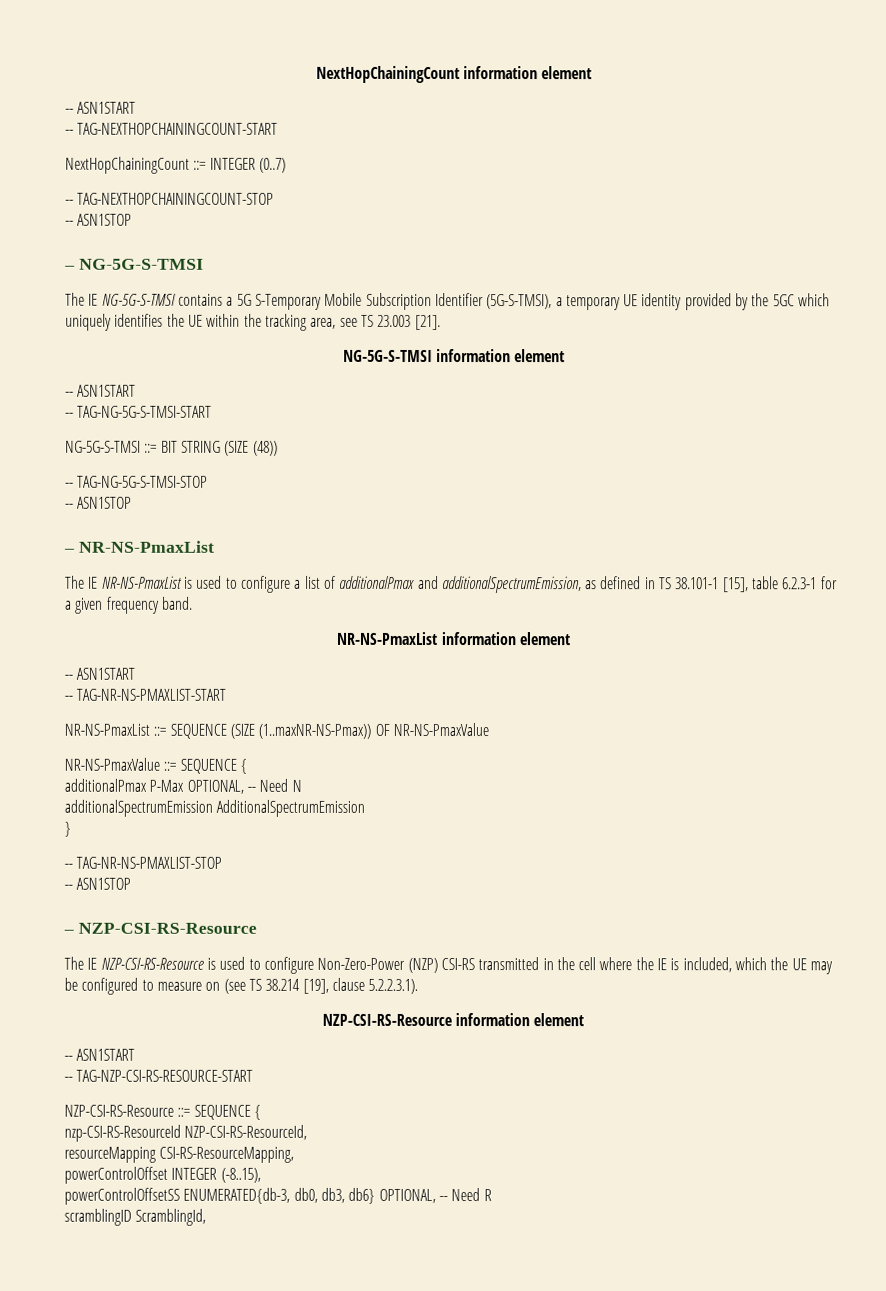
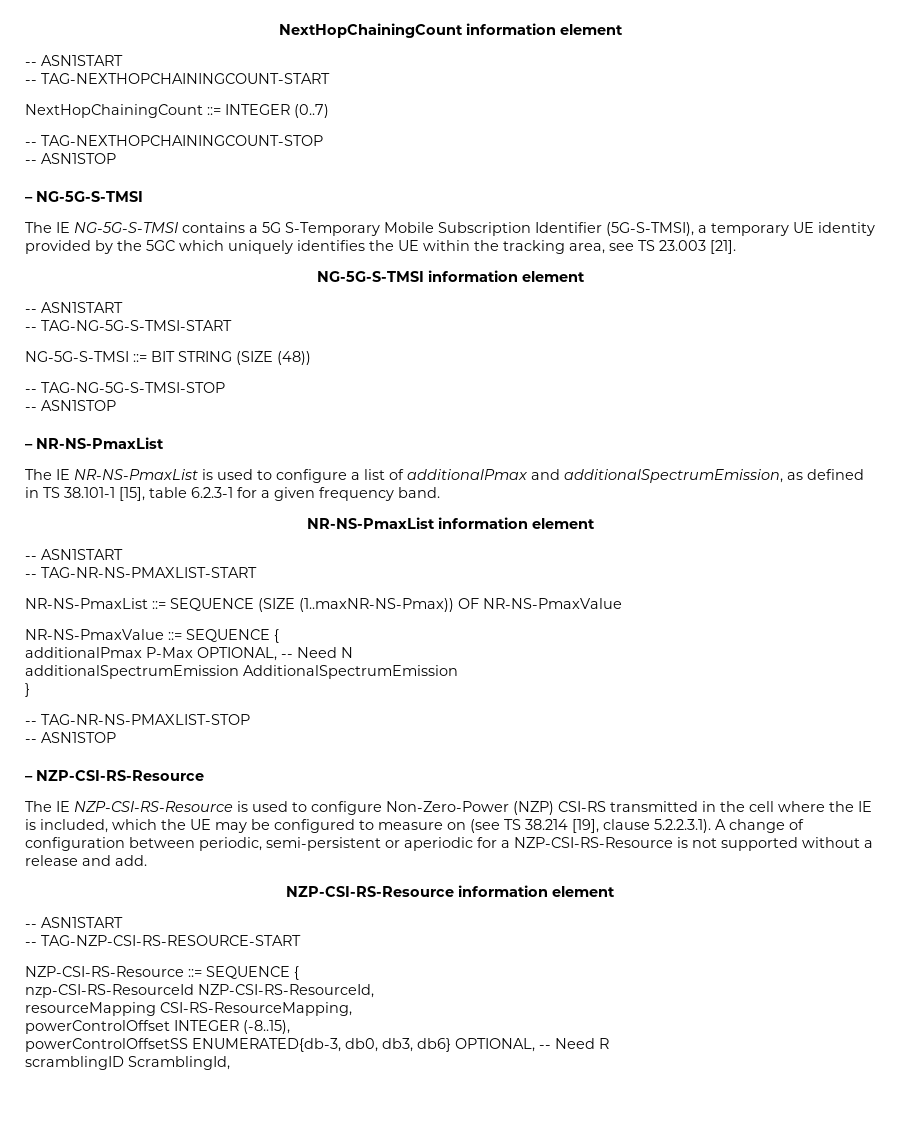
- The IE NZP-CSI-RS-Resource is used to configure Non-Zero-Power (NZP) CSI-RS transmitted in the cell where the IE is included, which the UE may be configured to measure on (see TS 38.214 [19], clause 5.2.2.3.1).
+ The IE NZP-CSI-RS-Resource is used to configure Non-Zero-Power (NZP) CSI-RS transmitted in the cell where the IE is included, which the UE may be configured to measure on (see TS 38.214 [19], clause 5.2.2.3.1). A change of configuration between periodic, semi-persistent or aperiodic for a NZP-CSI-RS-Resource is not supported without a release and add.

